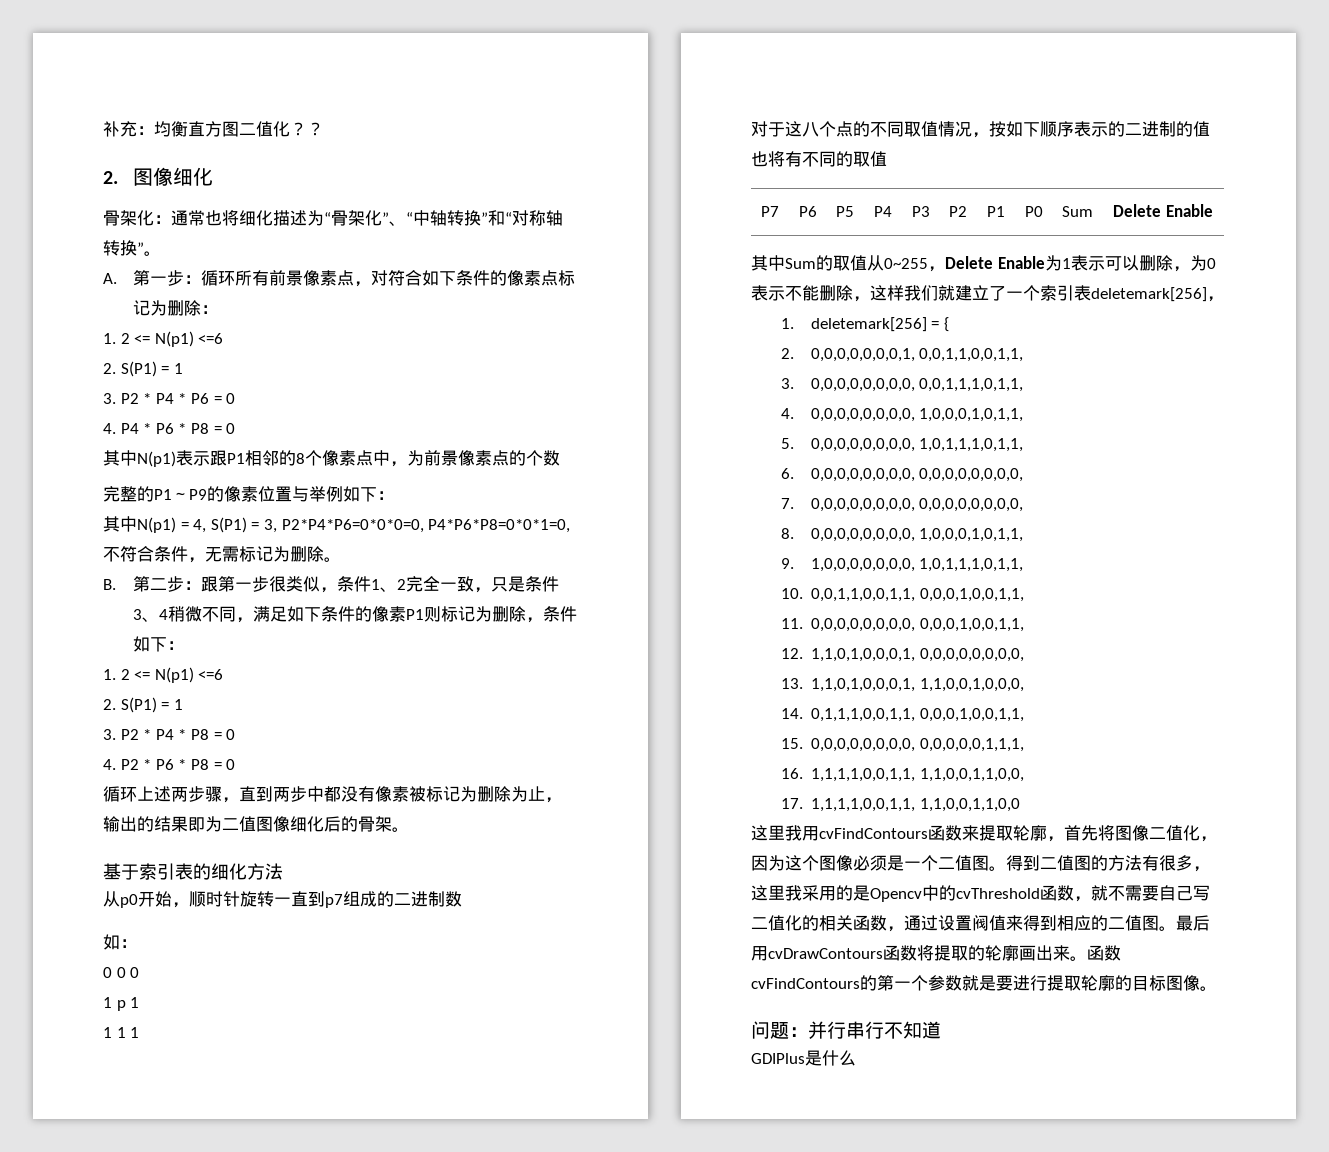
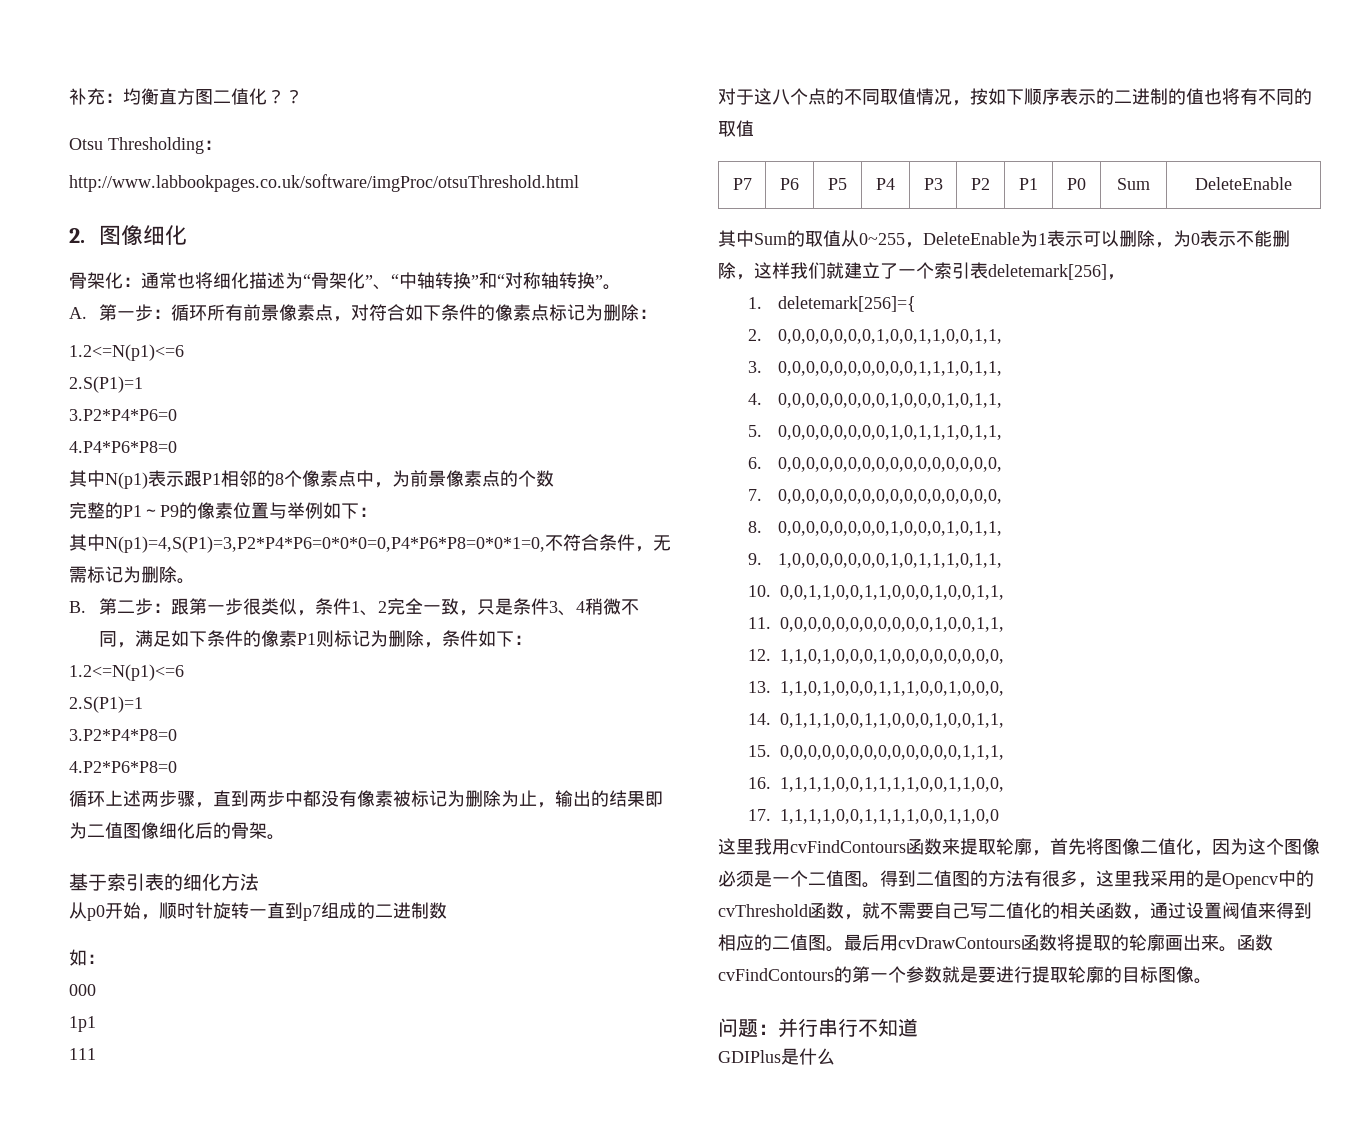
+ Otsu Thresholding：
+ http://www.labbookpages.co.uk/software/imgProc/otsuThreshold.html
  A.第一步：循环所有前景像素点，对符合如下条件的像素点标记为删除：
- 1. 2 <= N(p1) <=6
- 2. S(P1) = 1
- 3. P2 * P4 * P6 = 0
- 4. P4 * P6 * P8 = 0
+ 1.2<=N(p1)<=6
+ 2.S(P1)=1
+ 3.P2*P4*P6=0
+ 4.P4*P6*P8=0
- 其中N(p1) = 4, S(P1) = 3, P2*P4*P6=0*0*0=0, P4*P6*P8=0*0*1=0,不符合条件，无需标记为删除。
+ 其中N(p1)=4,S(P1)=3,P2*P4*P6=0*0*0=0,P4*P6*P8=0*0*1=0,不符合条件，无需标记为删除。
  B.第二步：跟第一步很类似，条件1、2完全一致，只是条件3、4稍微不同，满足如下条件的像素P1则标记为删除，条件如下：
- 1. 2 <= N(p1) <=6
- 2. S(P1) = 1
- 3. P2 * P4 * P8 = 0
- 4. P2 * P6 * P8 = 0
+ 1.2<=N(p1)<=6
+ 2.S(P1)=1
+ 3.P2*P4*P8=0
+ 4.P2*P6*P8=0
- 0 0 0
- 1 p 1
- 1 1 1
+ 000
+ 1p1
+ 111
- P7 | P6 | P5 | P4 | P3 | P2 | P1 | P0 | Sum | Delete Enable
+ P7 | P6 | P5 | P4 | P3 | P2 | P1 | P0 | Sum | DeleteEnable
- 其中Sum的取值从0~255，Delete Enable为1表示可以删除，为0表示不能删除，这样我们就建立了一个索引表deletemark[256]，
+ 其中Sum的取值从0~255，DeleteEnable为1表示可以删除，为0表示不能删除，这样我们就建立了一个索引表deletemark[256]，
- 1. deletemark[256] = {
- 2. 0,0,0,0,0,0,0,1, 0,0,1,1,0,0,1,1,
- 3. 0,0,0,0,0,0,0,0, 0,0,1,1,1,0,1,1,
- 4. 0,0,0,0,0,0,0,0, 1,0,0,0,1,0,1,1,
+ 1. deletemark[256]={
+ 2. 0,0,0,0,0,0,0,1,0,0,1,1,0,0,1,1,
+ 3. 0,0,0,0,0,0,0,0,0,0,1,1,1,0,1,1,
+ 4. 0,0,0,0,0,0,0,0,1,0,0,0,1,0,1,1,
- 5. 0,0,0,0,0,0,0,0, 1,0,1,1,1,0,1,1,
+ 5. 0,0,0,0,0,0,0,0,1,0,1,1,1,0,1,1,
- 6. 0,0,0,0,0,0,0,0, 0,0,0,0,0,0,0,0,
+ 6. 0,0,0,0,0,0,0,0,0,0,0,0,0,0,0,0,
- 7. 0,0,0,0,0,0,0,0, 0,0,0,0,0,0,0,0,
+ 7. 0,0,0,0,0,0,0,0,0,0,0,0,0,0,0,0,
- 8. 0,0,0,0,0,0,0,0, 1,0,0,0,1,0,1,1,
+ 8. 0,0,0,0,0,0,0,0,1,0,0,0,1,0,1,1,
- 9. 1,0,0,0,0,0,0,0, 1,0,1,1,1,0,1,1,
+ 9. 1,0,0,0,0,0,0,0,1,0,1,1,1,0,1,1,
- 10. 0,0,1,1,0,0,1,1, 0,0,0,1,0,0,1,1,
+ 10. 0,0,1,1,0,0,1,1,0,0,0,1,0,0,1,1,
- 11. 0,0,0,0,0,0,0,0, 0,0,0,1,0,0,1,1,
+ 11. 0,0,0,0,0,0,0,0,0,0,0,1,0,0,1,1,
- 12. 1,1,0,1,0,0,0,1, 0,0,0,0,0,0,0,0,
+ 12. 1,1,0,1,0,0,0,1,0,0,0,0,0,0,0,0,
- 13. 1,1,0,1,0,0,0,1, 1,1,0,0,1,0,0,0,
+ 13. 1,1,0,1,0,0,0,1,1,1,0,0,1,0,0,0,
- 14. 0,1,1,1,0,0,1,1, 0,0,0,1,0,0,1,1,
+ 14. 0,1,1,1,0,0,1,1,0,0,0,1,0,0,1,1,
- 15. 0,0,0,0,0,0,0,0, 0,0,0,0,0,1,1,1,
+ 15. 0,0,0,0,0,0,0,0,0,0,0,0,0,1,1,1,
- 16. 1,1,1,1,0,0,1,1, 1,1,0,0,1,1,0,0,
+ 16. 1,1,1,1,0,0,1,1,1,1,0,0,1,1,0,0,
- 17. 1,1,1,1,0,0,1,1, 1,1,0,0,1,1,0,0
+ 17. 1,1,1,1,0,0,1,1,1,1,0,0,1,1,0,0

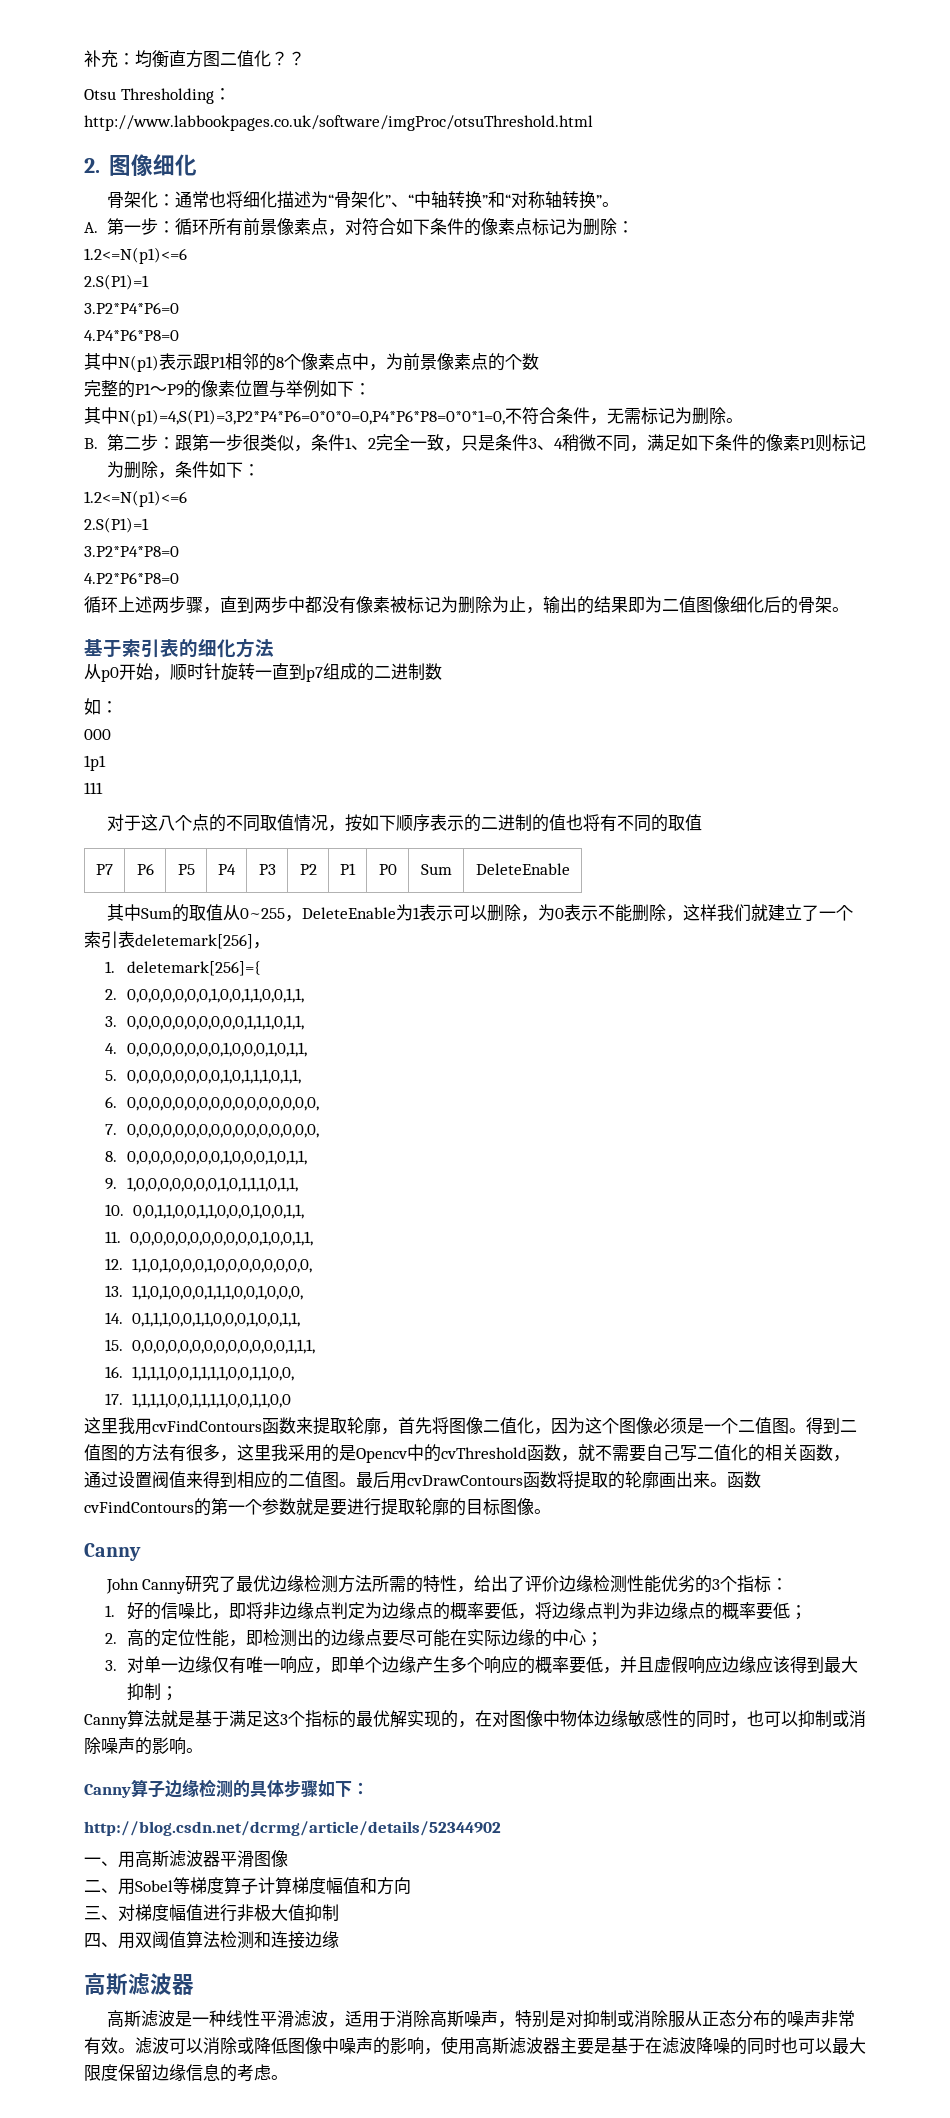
  函数cvFindContours的第一个参数就是要进行提取轮廓的目标图像。
- 问题：并行串行不知道
- GDIPlus是什么
+ Canny
+ John Canny研究了最优边缘检测方法所需的特性，给出了评价边缘检测性能优劣的3个指标：
+ 1.好的信噪比，即将非边缘点判定为边缘点的概率要低，将边缘点判为非边缘点的概率要低；
+ 2.高的定位性能，即检测出的边缘点要尽可能在实际边缘的中心；
+ 3.对单一边缘仅有唯一响应，即单个边缘产生多个响应的概率要低，并且虚假响应边缘应该得到最大抑制；
+ Canny算法就是基于满足这3个指标的最优解实现的，在对图像中物体边缘敏感性的同时，也可以抑制或消除噪声的影响。
+ Canny算子边缘检测的具体步骤如下：
+ http://blog.csdn.net/dcrmg/article/details/52344902
+ 一、用高斯滤波器平滑图像
+ 二、用Sobel等梯度算子计算梯度幅值和方向
+ 三、对梯度幅值进行非极大值抑制
+ 四、用双阈值算法检测和连接边缘
+ 高斯滤波器
+ 高斯滤波是一种线性平滑滤波，适用于消除高斯噪声，特别是对抑制或消除服从正态分布的噪声非常有效。滤波可以消除或降低图像中噪声的影响，使用高斯滤波器主要是基于在滤波降噪的同时也可以最大限度保留边缘信息的考虑。

